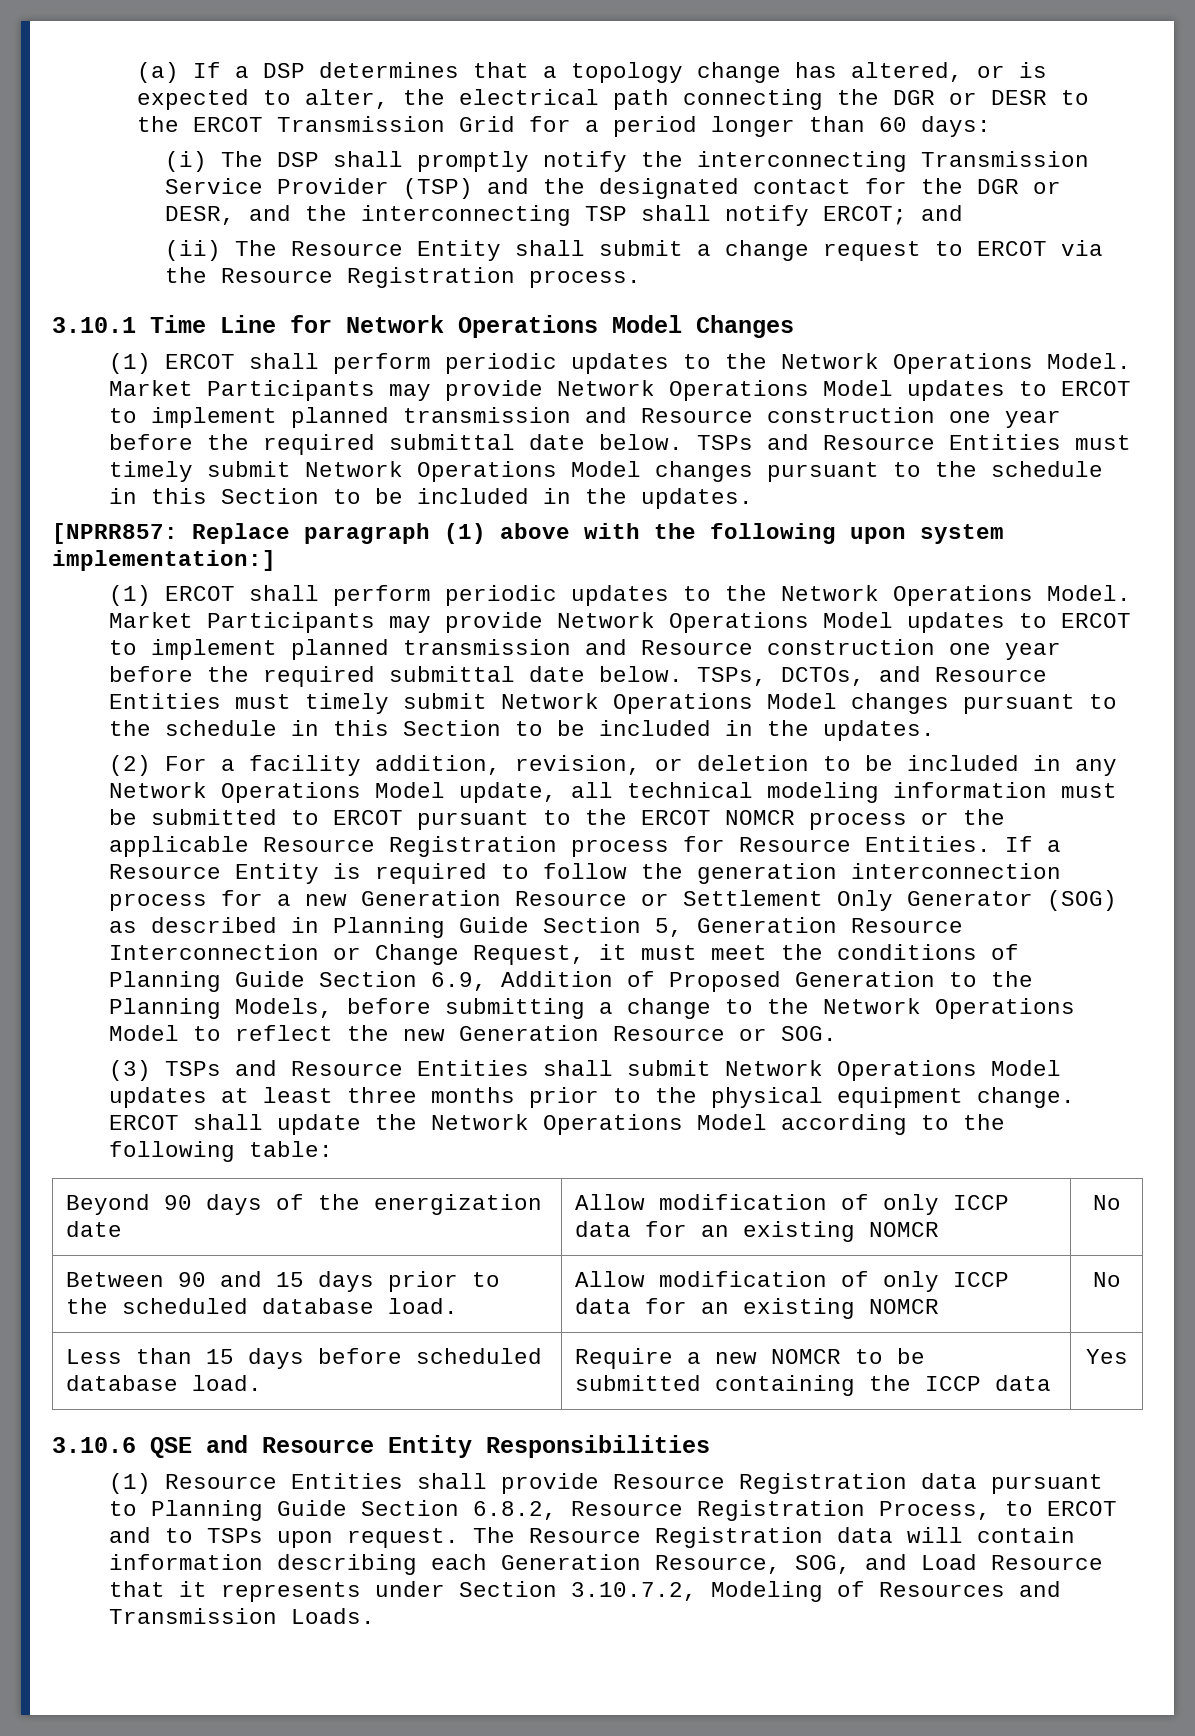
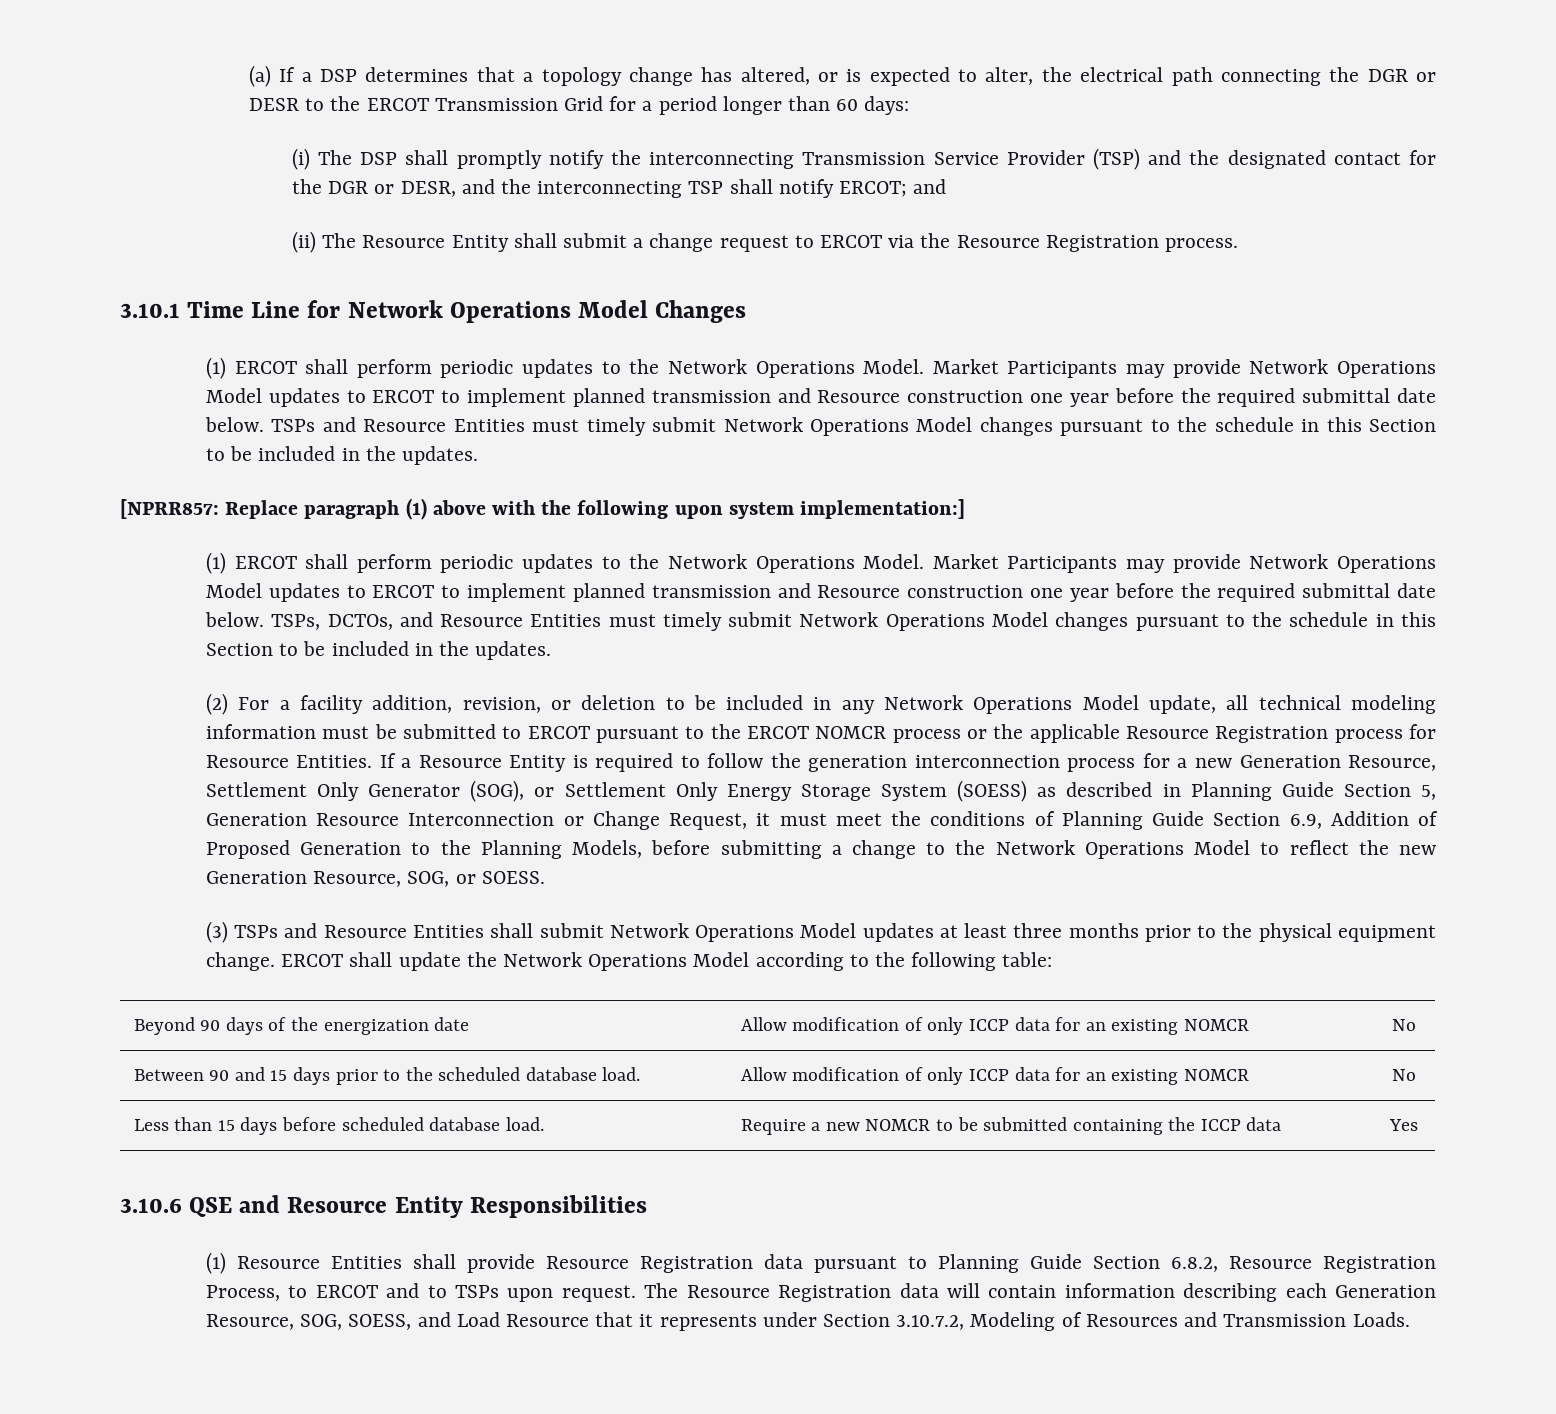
- If a Resource Entity is required to follow the generation interconnection process for a new Generation Resource or Settlement Only Generator (SOG) as described in Planning Guide Section 5, Generation Resource Interconnection or Change Request, it must meet the conditions of Planning Guide Section 6.9, Addition of Proposed Generation to the Planning Models, before submitting a change to the Network Operations Model to reflect the new Generation Resource or SOG.
+ If a Resource Entity is required to follow the generation interconnection process for a new Generation Resource, Settlement Only Generator (SOG), or Settlement Only Energy Storage System (SOESS) as described in Planning Guide Section 5, Generation Resource Interconnection or Change Request, it must meet the conditions of Planning Guide Section 6.9, Addition of Proposed Generation to the Planning Models, before submitting a change to the Network Operations Model to reflect the new Generation Resource, SOG, or SOESS.
- The Resource Registration data will contain information describing each Generation Resource, SOG, and Load Resource that it represents under Section 3.10.7.2, Modeling of Resources and Transmission Loads.
+ The Resource Registration data will contain information describing each Generation Resource, SOG, SOESS, and Load Resource that it represents under Section 3.10.7.2, Modeling of Resources and Transmission Loads.

